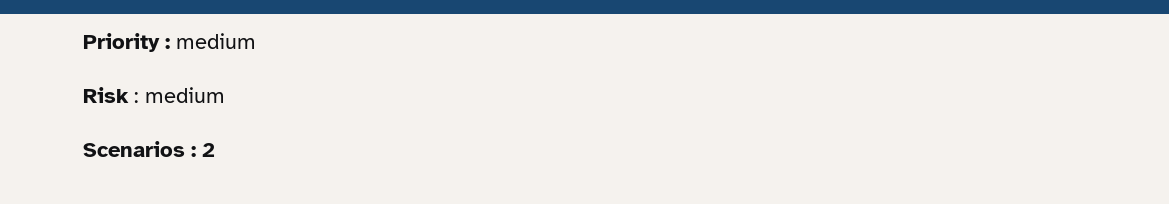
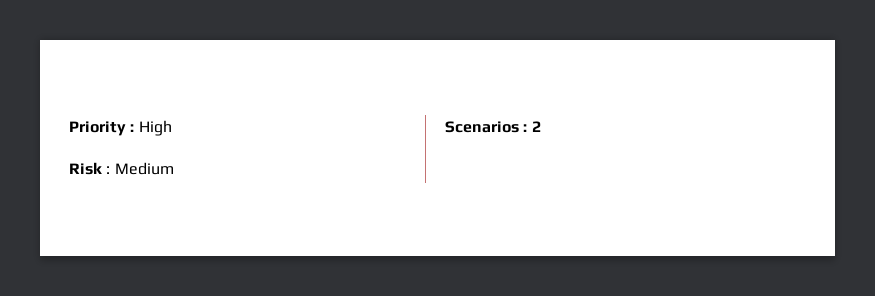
- Priority : medium
+ Priority : High
- Risk : medium
+ Risk : Medium

